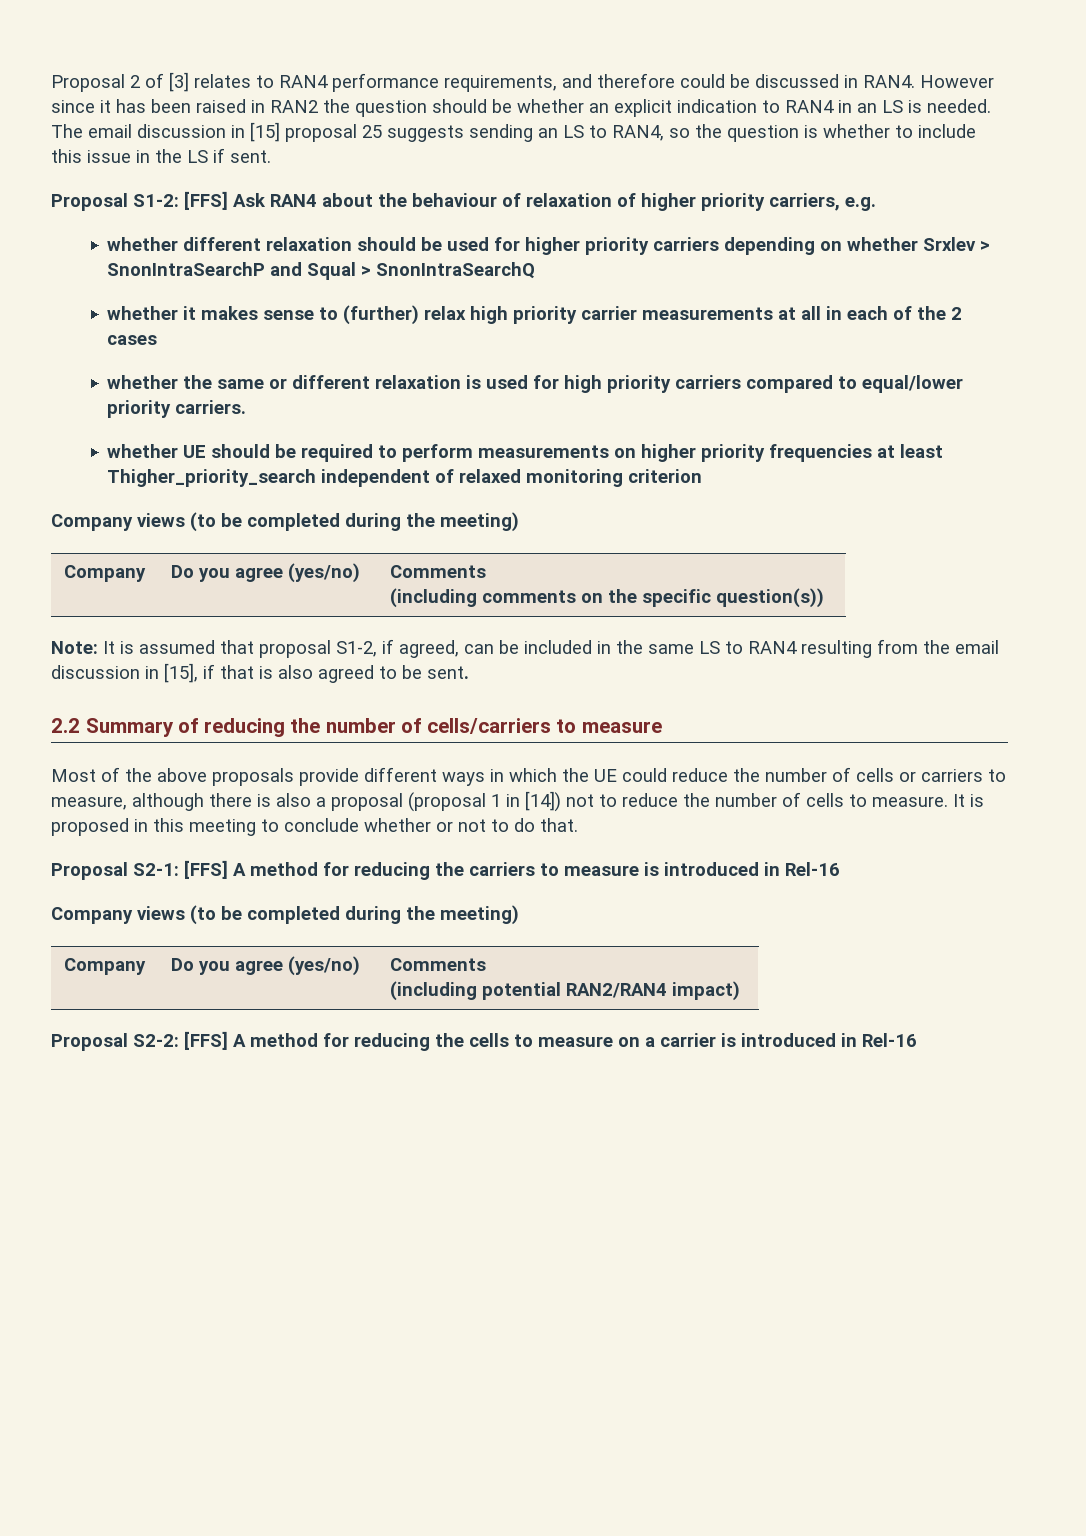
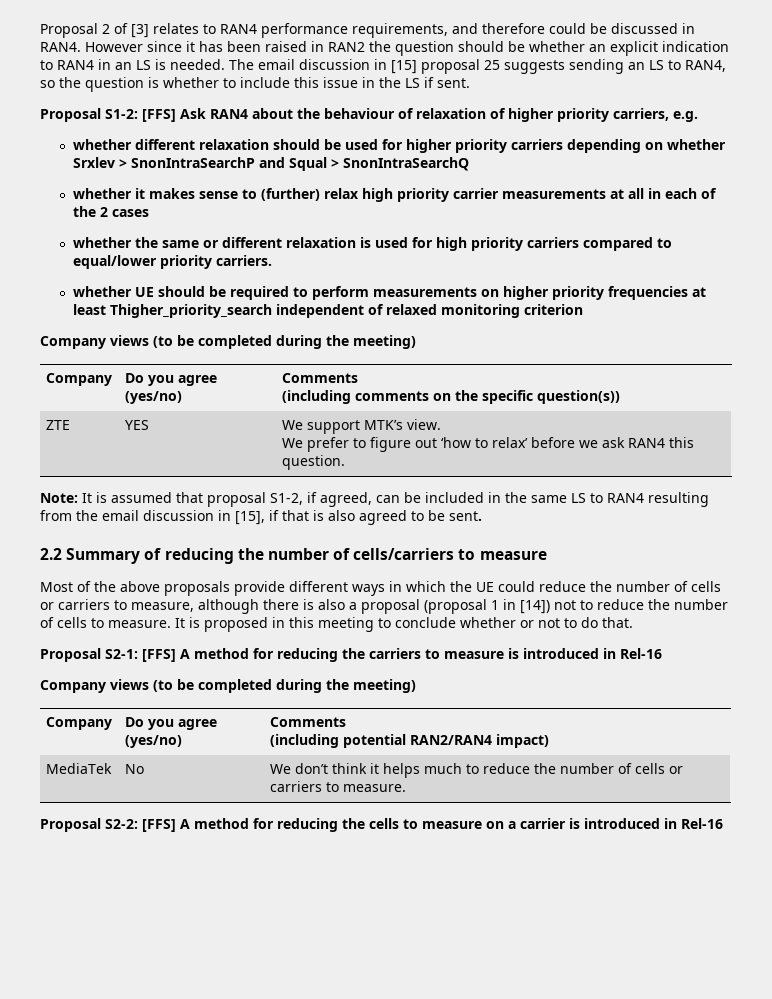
+ ZTE | YES | We support MTK’s view.
+ We prefer to figure out ‘how to relax’ before we ask RAN4 this question.
+ MediaTek | No | We don’t think it helps much to reduce the number of cells or carriers to measure.

